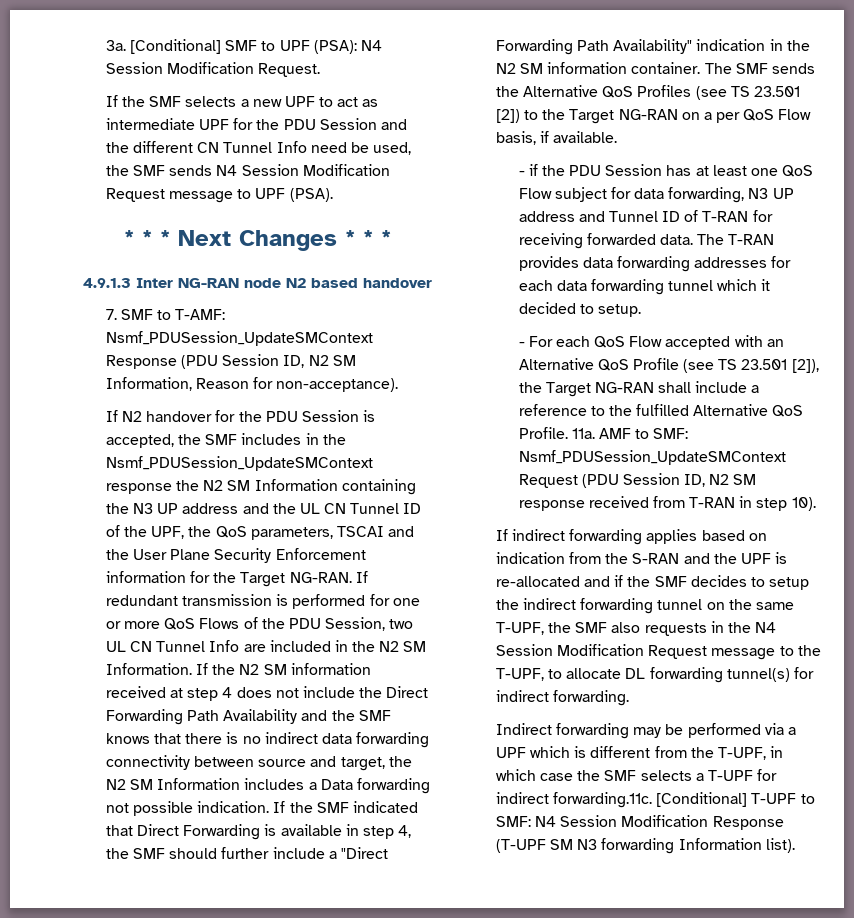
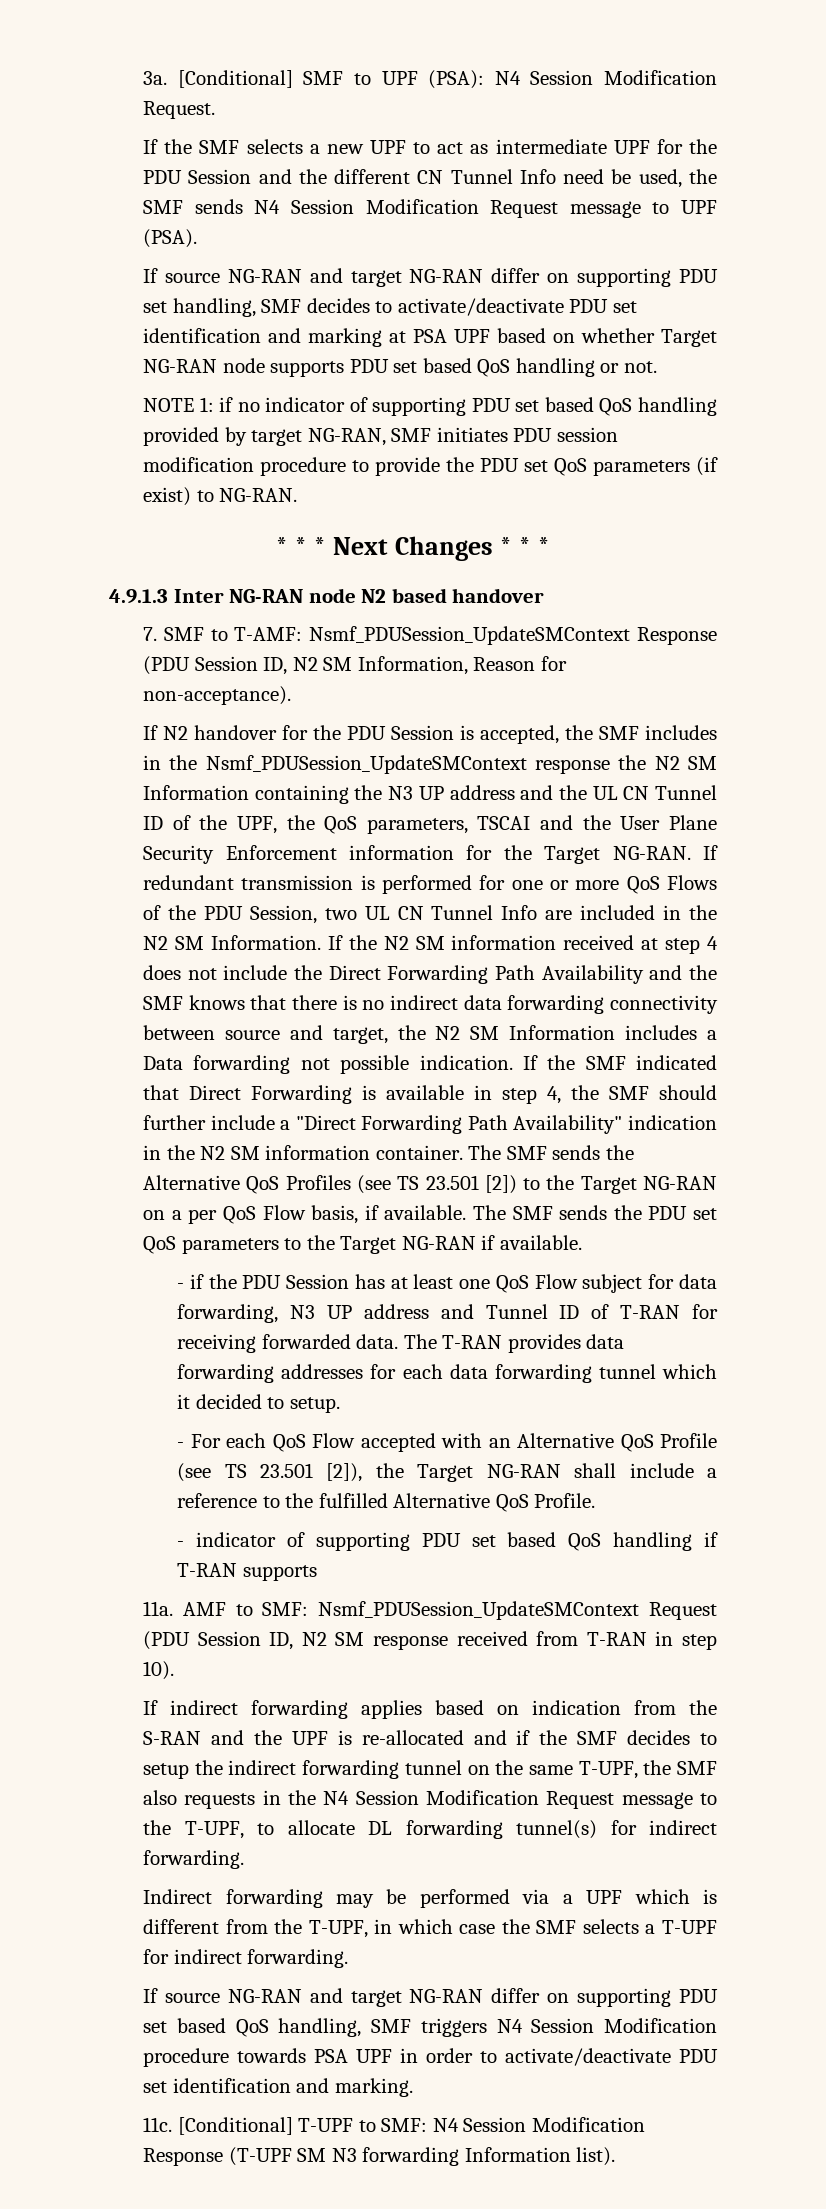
+ If source NG-RAN and target NG-RAN differ on supporting PDU set handling, SMF decides to activate/deactivate PDU set identification and marking at PSA UPF based on whether Target NG-RAN node supports PDU set based QoS handling or not.
+ NOTE 1: if no indicator of supporting PDU set based QoS handling provided by target NG-RAN, SMF initiates PDU session modification procedure to provide the PDU set QoS parameters (if exist) to NG-RAN.
+ The SMF sends the PDU set QoS parameters to the Target NG-RAN if available.
- - For each QoS Flow accepted with an Alternative QoS Profile (see TS 23.501 [2]), the Target NG-RAN shall include a reference to the fulfilled Alternative QoS Profile. 11a.
+ - For each QoS Flow accepted with an Alternative QoS Profile (see TS 23.501 [2]), the Target NG-RAN shall include a reference to the fulfilled Alternative QoS Profile.
+ - indicator of supporting PDU set based QoS handling if T-RAN supports
+ 11a.
- Indirect forwarding may be performed via a UPF which is different from the T-UPF, in which case the SMF selects a T-UPF for indirect forwarding.11c. [Conditional] T-UPF to SMF: N4 Session Modification Response (T-UPF SM N3 forwarding Information list).
+ Indirect forwarding may be performed via a UPF which is different from the T-UPF, in which case the SMF selects a T-UPF for indirect forwarding.
+ If source NG-RAN and target NG-RAN differ on supporting PDU set based QoS handling, SMF triggers N4 Session Modification procedure towards PSA UPF in order to activate/deactivate PDU set identification and marking.
+ 11c. [Conditional] T-UPF to SMF: N4 Session Modification Response (T-UPF SM N3 forwarding Information list).

